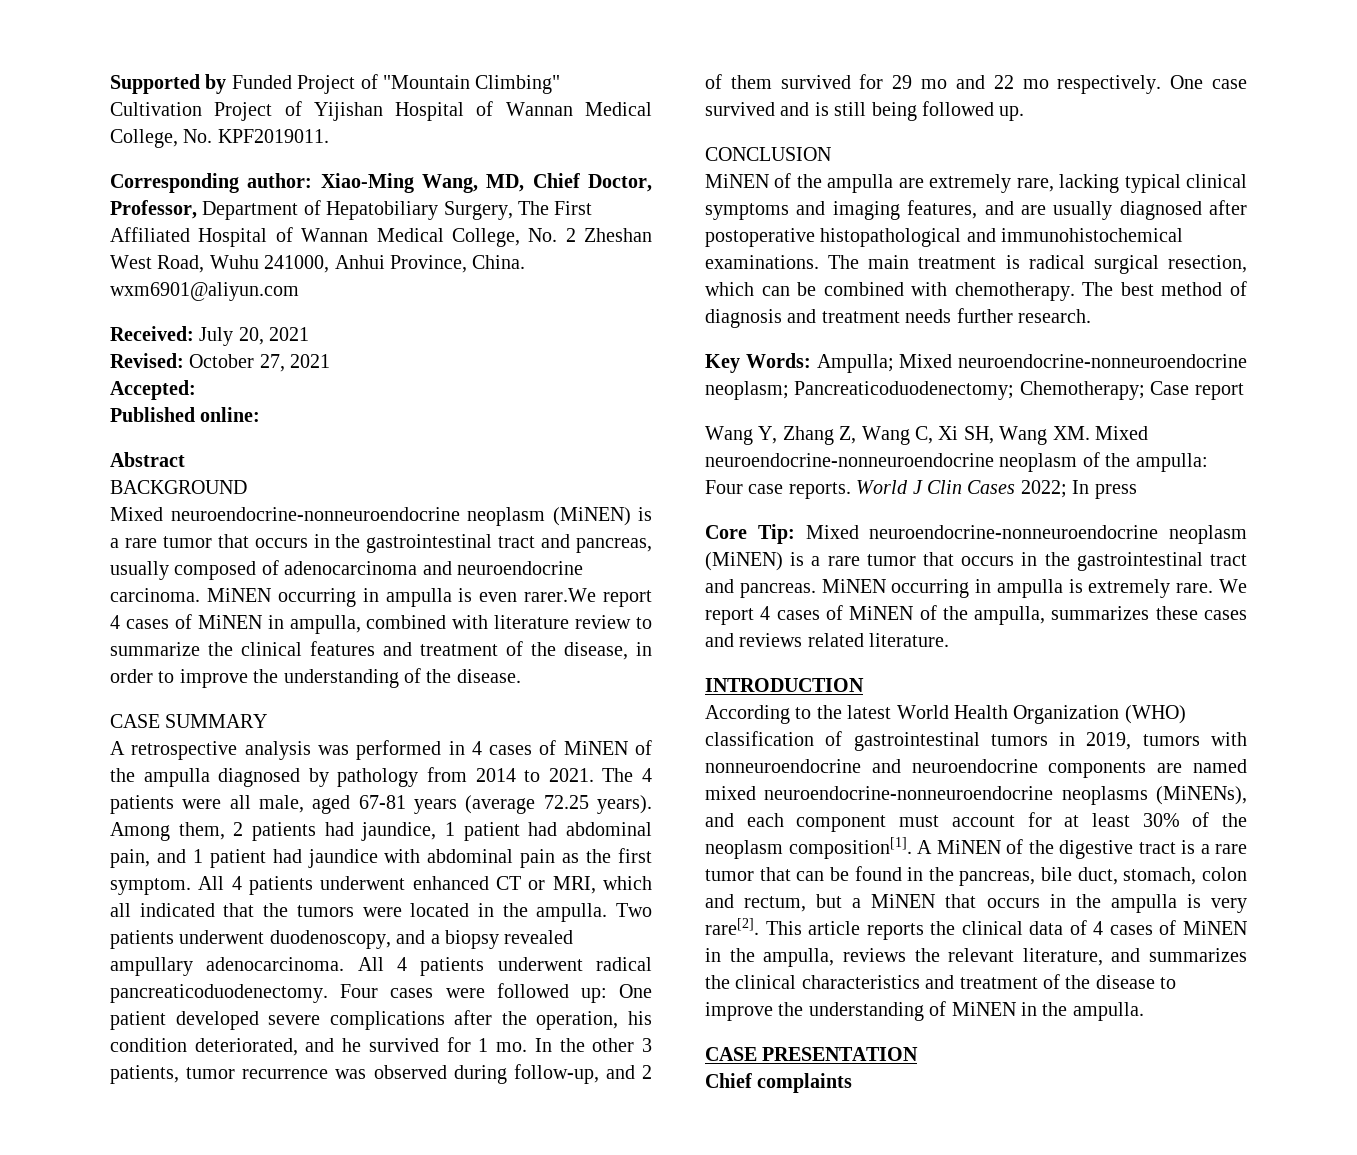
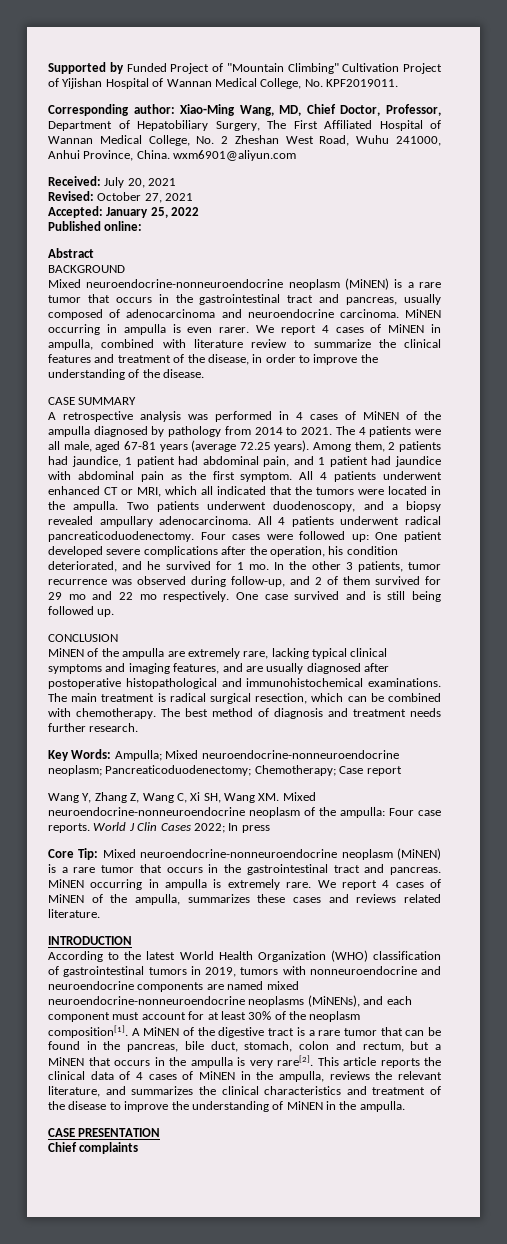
- Accepted:
+ Accepted: January 25, 2022
- MiNEN occurring in ampulla is even rarer.We report 4 cases of MiNEN in ampulla, combined with literature review to summarize the clinical features and treatment of the disease, in order to improve the understanding of the disease.
+ MiNEN occurring in ampulla is even rarer. We report 4 cases of MiNEN in ampulla, combined with literature review to summarize the clinical features and treatment of the disease, in order to improve the understanding of the disease.

